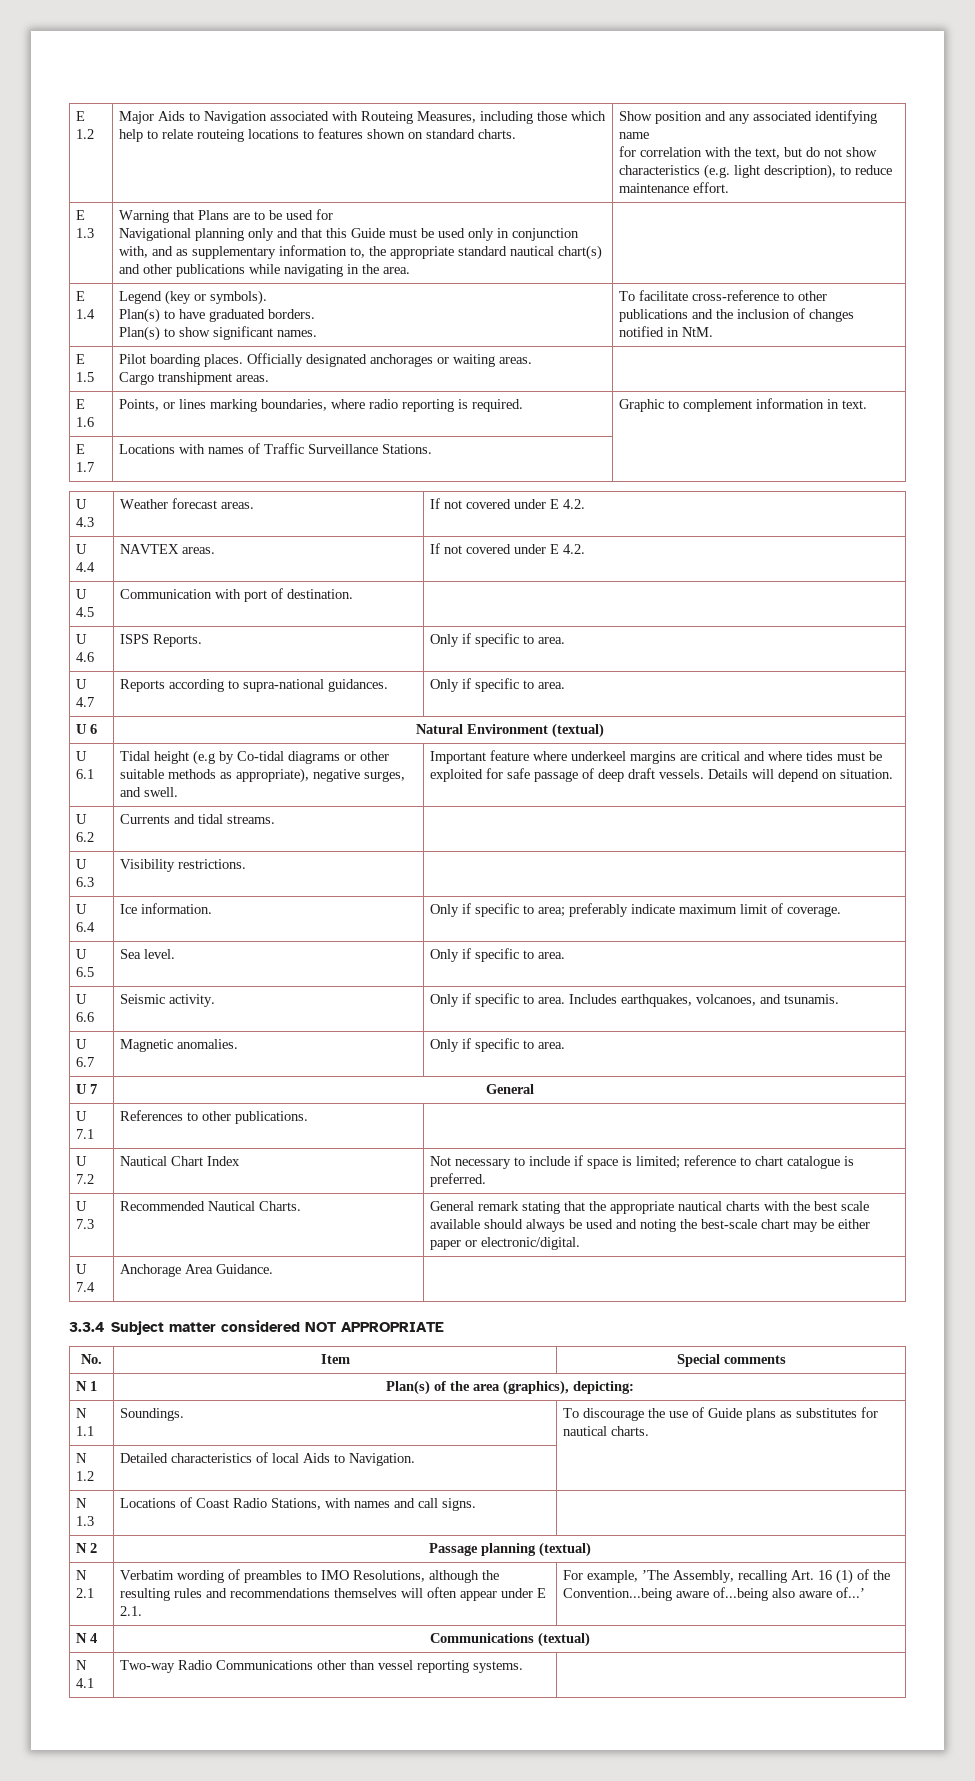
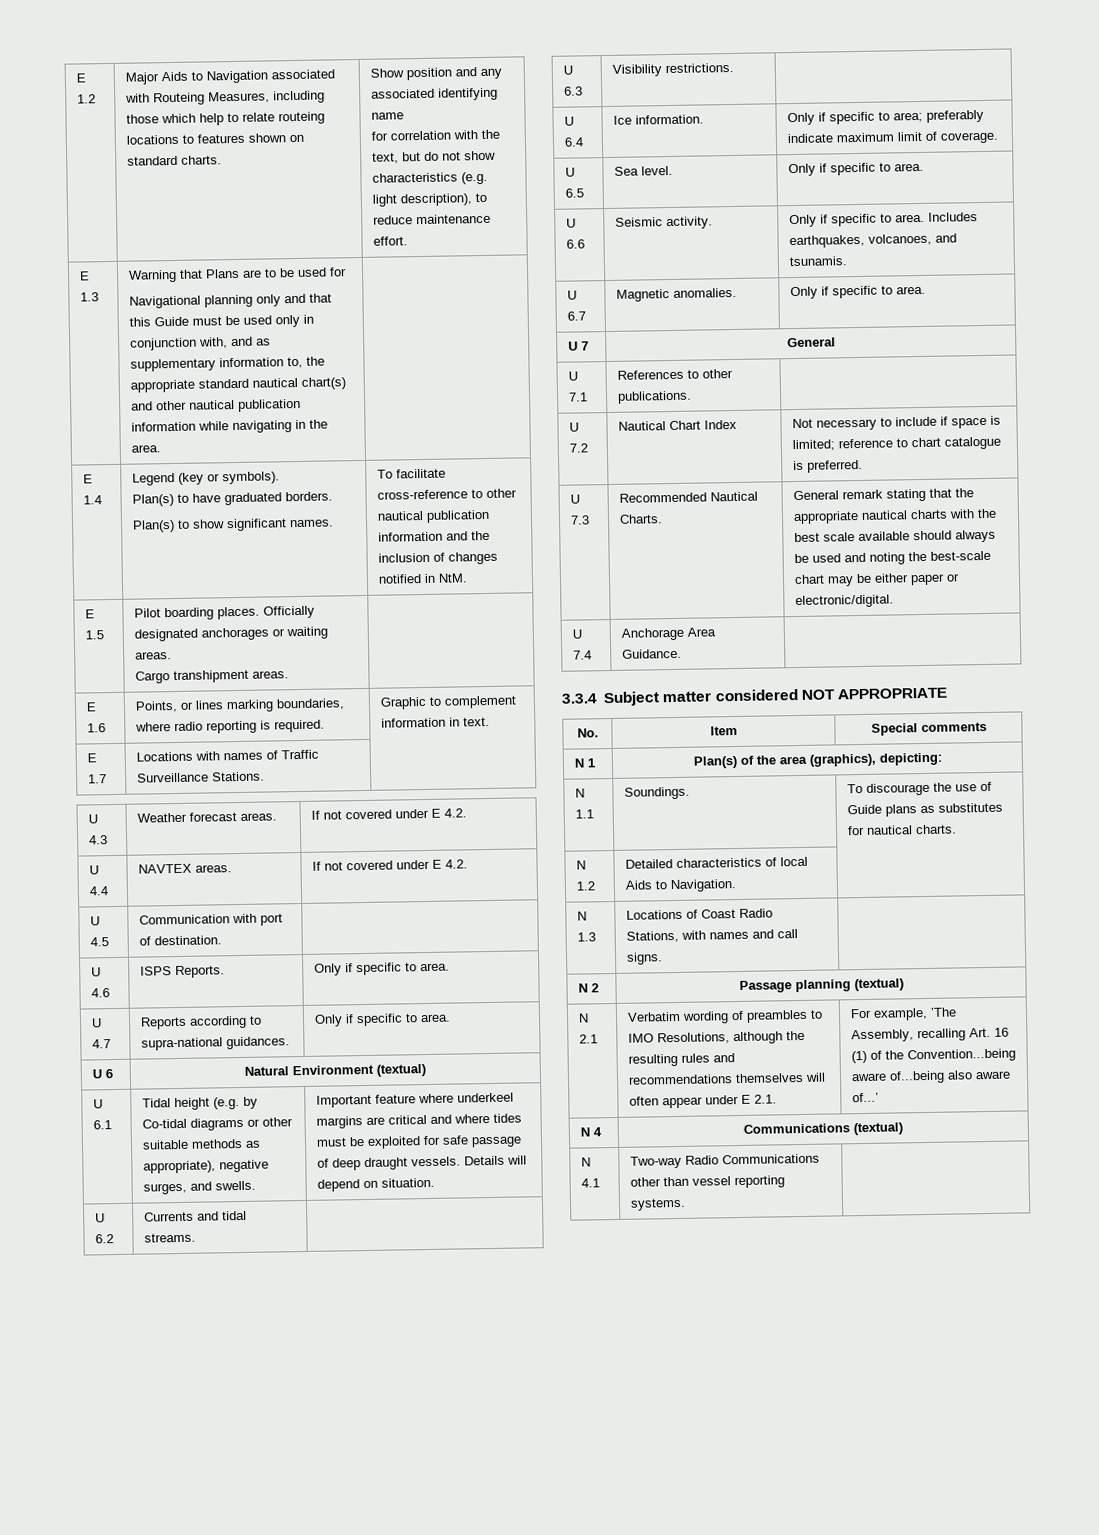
- Navigational planning only and that this Guide must be used only in conjunction with, and as supplementary information to, the appropriate standard nautical chart(s) and other publications while navigating in the area.
+ Navigational planning only and that this Guide must be used only in conjunction with, and as supplementary information to, the appropriate standard nautical chart(s) and other nautical publication information while navigating in the area.
  E 1.4 | Legend (key or symbols).
  Plan(s) to have graduated borders.
- Plan(s) to show significant names. | To facilitate cross-reference to other publications and the inclusion of changes notified in NtM.
+ Plan(s) to show significant names. | To facilitate cross-reference to other nautical publication information and the inclusion of changes notified in NtM.
- Tidal height (e.g by Co-tidal diagrams or other suitable methods as appropriate), negative surges, and swell.
+ Tidal height (e.g. by Co-tidal diagrams or other suitable methods as appropriate), negative surges, and swells.
- Important feature where underkeel margins are critical and where tides must be exploited for safe passage of deep draft vessels.
+ Important feature where underkeel margins are critical and where tides must be exploited for safe passage of deep draught vessels.

